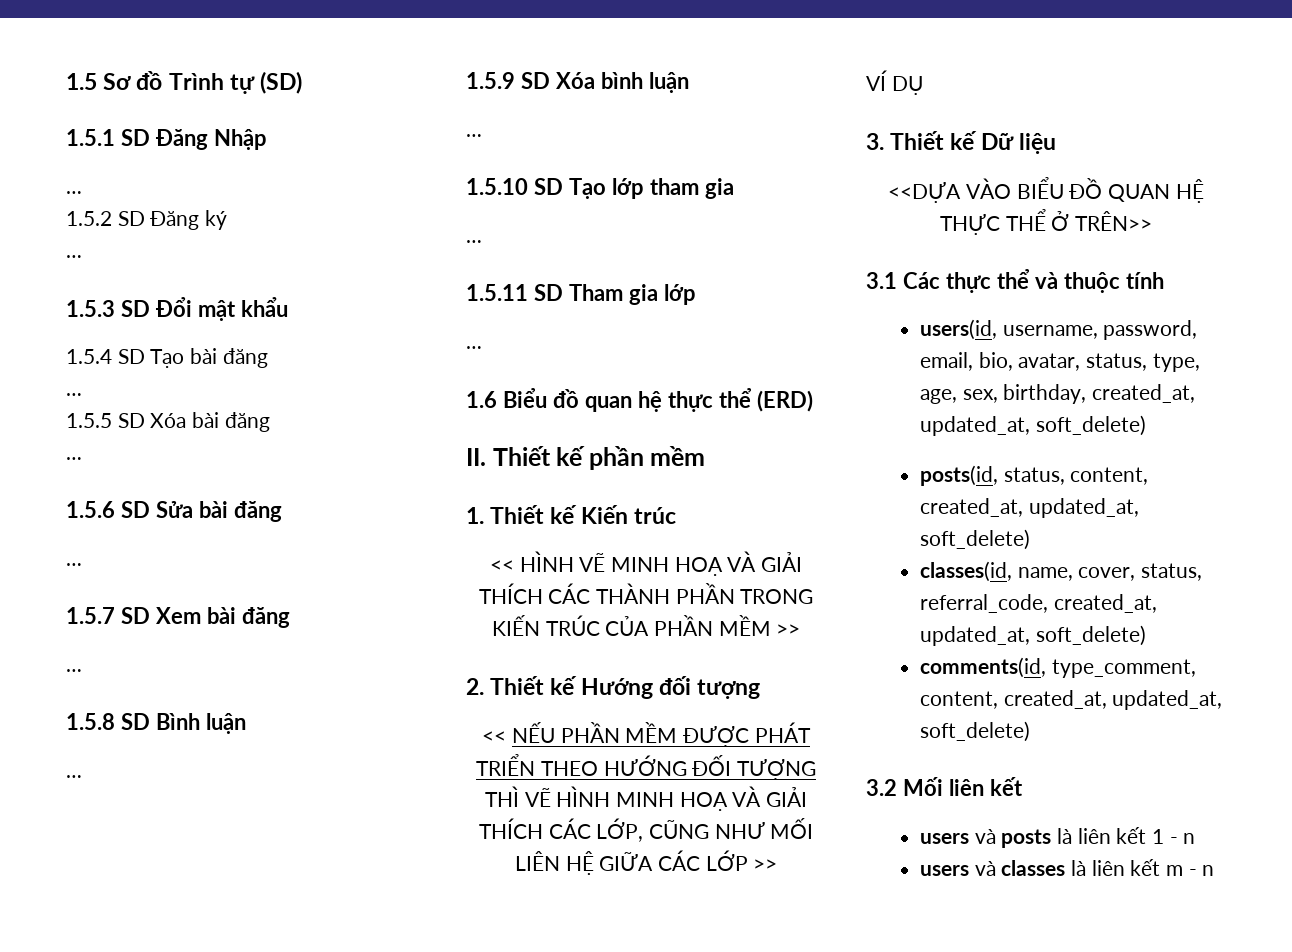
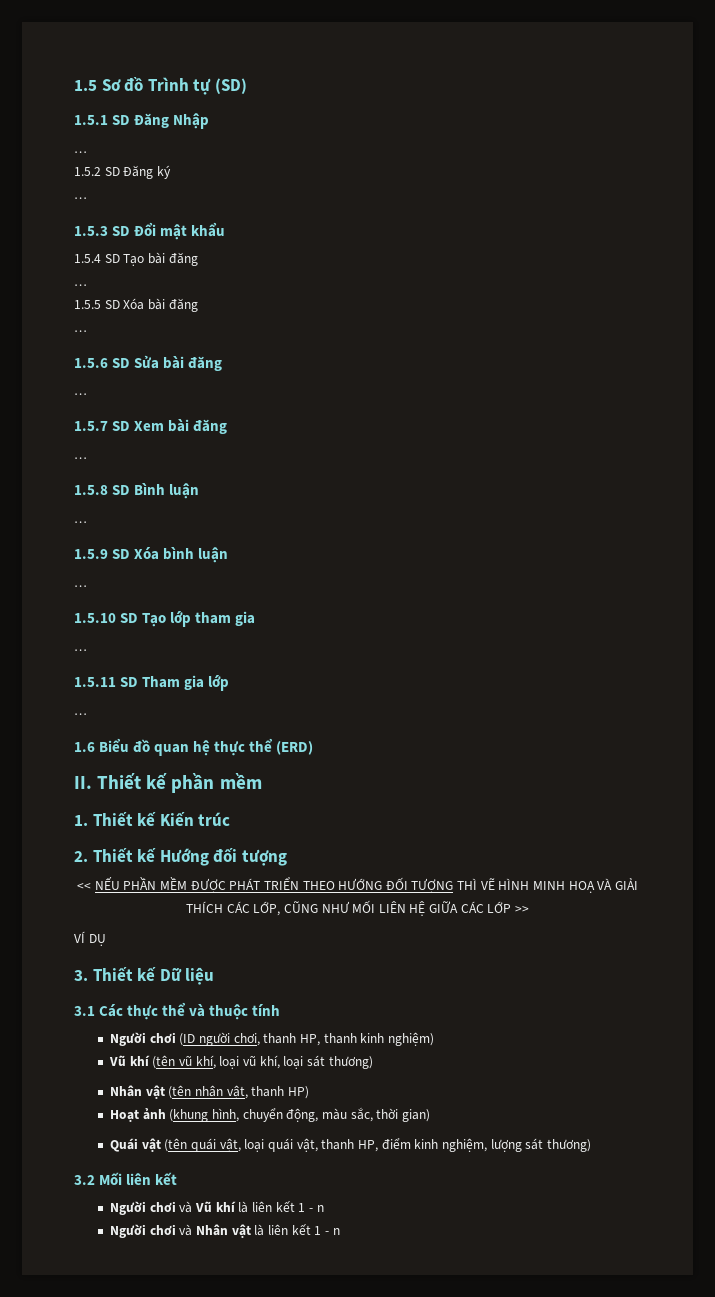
- << HÌNH VẼ MINH HOẠ VÀ GIẢI THÍCH CÁC THÀNH PHẦN TRONG KIẾN TRÚC CỦA PHẦN MỀM >>
- <<DỰA VÀO BIỂU ĐỒ QUAN HỆ THỰC THỂ Ở TRÊN>>
- users(id, username, password, email, bio, avatar, status, type, age, sex, birthday, created_at, updated_at, soft_delete)
- posts(id, status, content, created_at, updated_at, soft_delete)
- classes(id, name, cover, status, referral_code, created_at, updated_at, soft_delete)
- comments(id, type_comment, content, created_at, updated_at, soft_delete)
+ Người chơi (ID người chơi, thanh HP, thanh kinh nghiệm)
+ Vũ khí (tên vũ khí, loại vũ khí, loại sát thương)
+ Nhân vật (tên nhân vật, thanh HP)
+ Hoạt ảnh (khung hình, chuyển động, màu sắc, thời gian)
+ Quái vật (tên quái vật, loại quái vật, thanh HP, điểm kinh nghiệm, lượng sát thương)
- users và posts là liên kết 1 - n
+ Người chơi và Vũ khí là liên kết 1 - n
- users và classes là liên kết m - n
+ Người chơi và Nhân vật là liên kết 1 - n

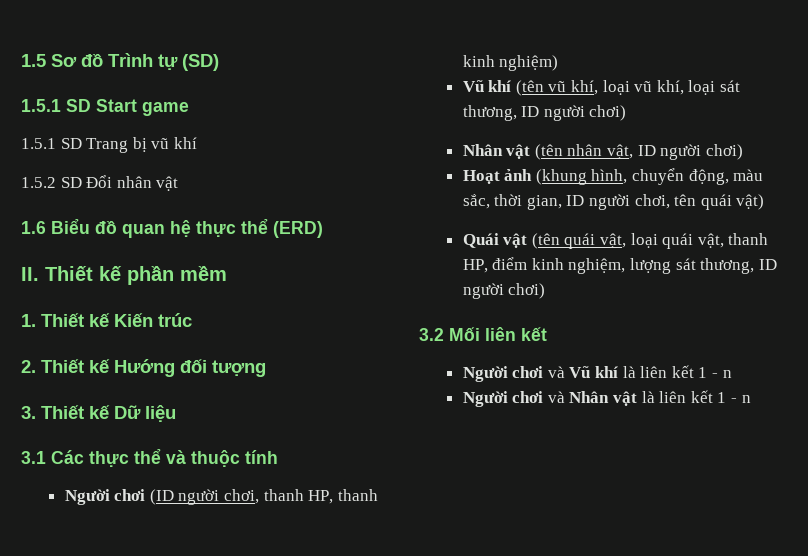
- 1.5.1 SD Đăng Nhập
- …
- 1.5.2 SD Đăng ký
- …
- 1.5.3 SD Đổi mật khẩu
- 1.5.4 SD Tạo bài đăng
- …
- 1.5.5 SD Xóa bài đăng
- …
- 1.5.6 SD Sửa bài đăng
- …
- 1.5.7 SD Xem bài đăng
- …
- 1.5.8 SD Bình luận
- …
- 1.5.9 SD Xóa bình luận
- …
- 1.5.10 SD Tạo lớp tham gia
- …
- 1.5.11 SD Tham gia lớp
- …
+ 1.5.1 SD Start game
+ 1.5.1 SD Trang bị vũ khí
+ 1.5.2 SD Đổi nhân vật
- << NẾU PHẦN MỀM ĐƯỢC PHÁT TRIỂN THEO HƯỚNG ĐỐI TƯỢNG THÌ VẼ HÌNH MINH HOẠ VÀ GIẢI THÍCH CÁC LỚP, CŨNG NHƯ MỐI LIÊN HỆ GIỮA CÁC LỚP >>
- VÍ DỤ
- Vũ khí (tên vũ khí, loại vũ khí, loại sát thương)
+ Vũ khí (tên vũ khí, loại vũ khí, loại sát thương, ID người chơi)
- Nhân vật (tên nhân vật, thanh HP)
+ Nhân vật (tên nhân vật, ID người chơi)
- Hoạt ảnh (khung hình, chuyển động, màu sắc, thời gian)
+ Hoạt ảnh (khung hình, chuyển động, màu sắc, thời gian, ID người chơi, tên quái vật)
- Quái vật (tên quái vật, loại quái vật, thanh HP, điểm kinh nghiệm, lượng sát thương)
+ Quái vật (tên quái vật, loại quái vật, thanh HP, điểm kinh nghiệm, lượng sát thương, ID người chơi)

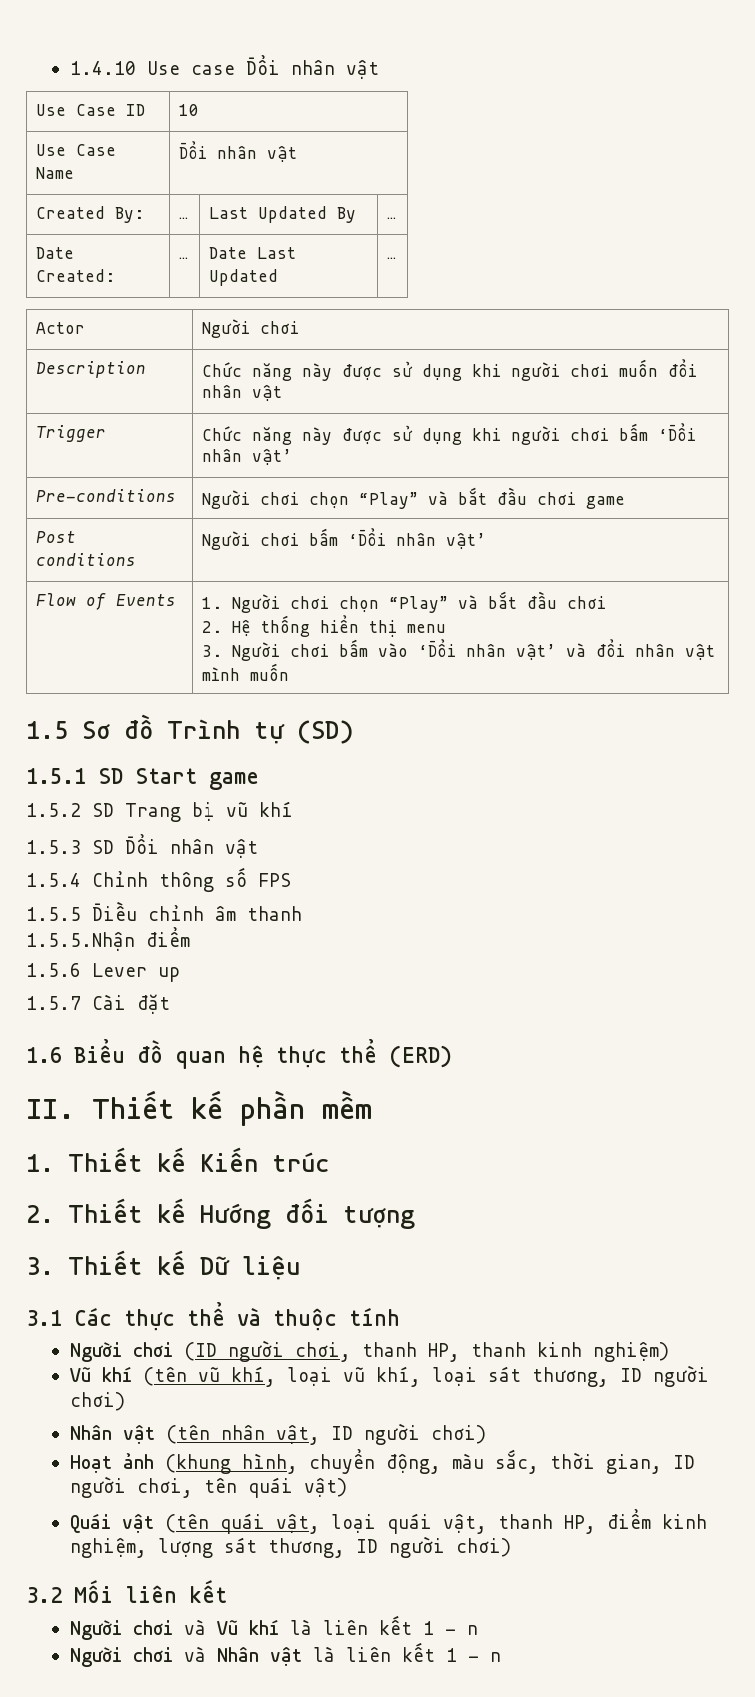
+ 1.4.10 Use case Đổi nhân vật
+ Use Case ID | 10
+ Use Case Name | Đổi nhân vật
+ Created By: | … | Last Updated By | …
+ Date Created: | … | Date Last Updated | …
+ Actor | Người chơi
+ Description | Chức năng này được sử dụng khi người chơi muốn đổi nhân vật
+ Trigger | Chức năng này được sử dụng khi người chơi bấm ‘Đổi nhân vật’
+ Pre-conditions | Người chơi chọn “Play” và bắt đầu chơi game
+ Post conditions | Người chơi bấm ‘Đổi nhân vật’
+ Flow of Events | 1. Người chơi chọn “Play” và bắt đầu chơi
+ 2. Hệ thống hiển thị menu
+ 3. Người chơi bấm vào ‘Đổi nhân vật’ và đổi nhân vật mình muốn
- 1.5.1 SD Trang bị vũ khí
+ 1.5.2 SD Trang bị vũ khí
- 1.5.2 SD Đổi nhân vật
+ 1.5.3 SD Đổi nhân vật
+ 1.5.4 Chỉnh thông số FPS
+ 1.5.5 Điều chỉnh âm thanh
+ 1.5.5.Nhận điểm
+ 1.5.6 Lever up
+ 1.5.7 Cài đặt

